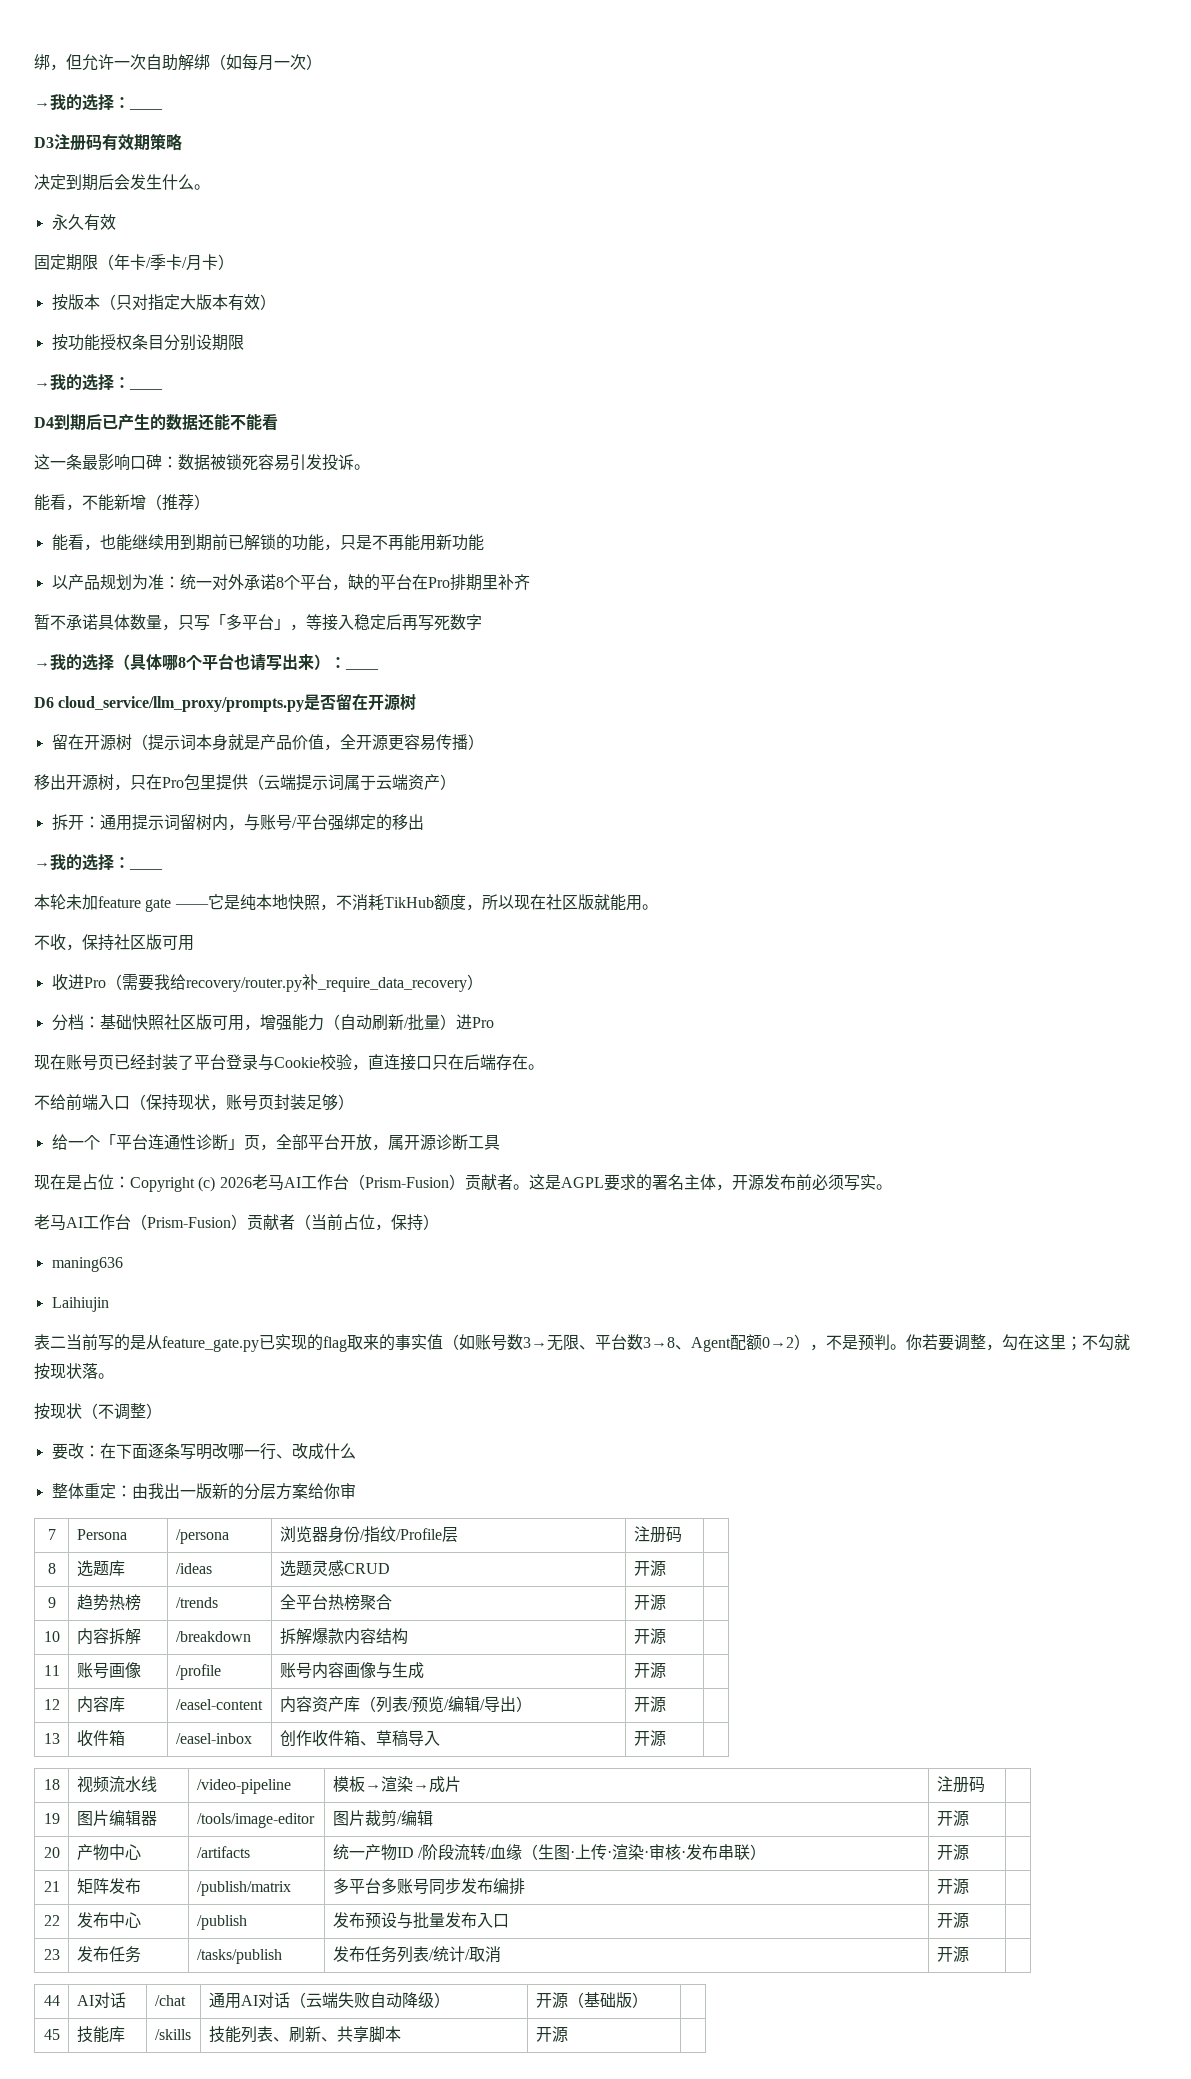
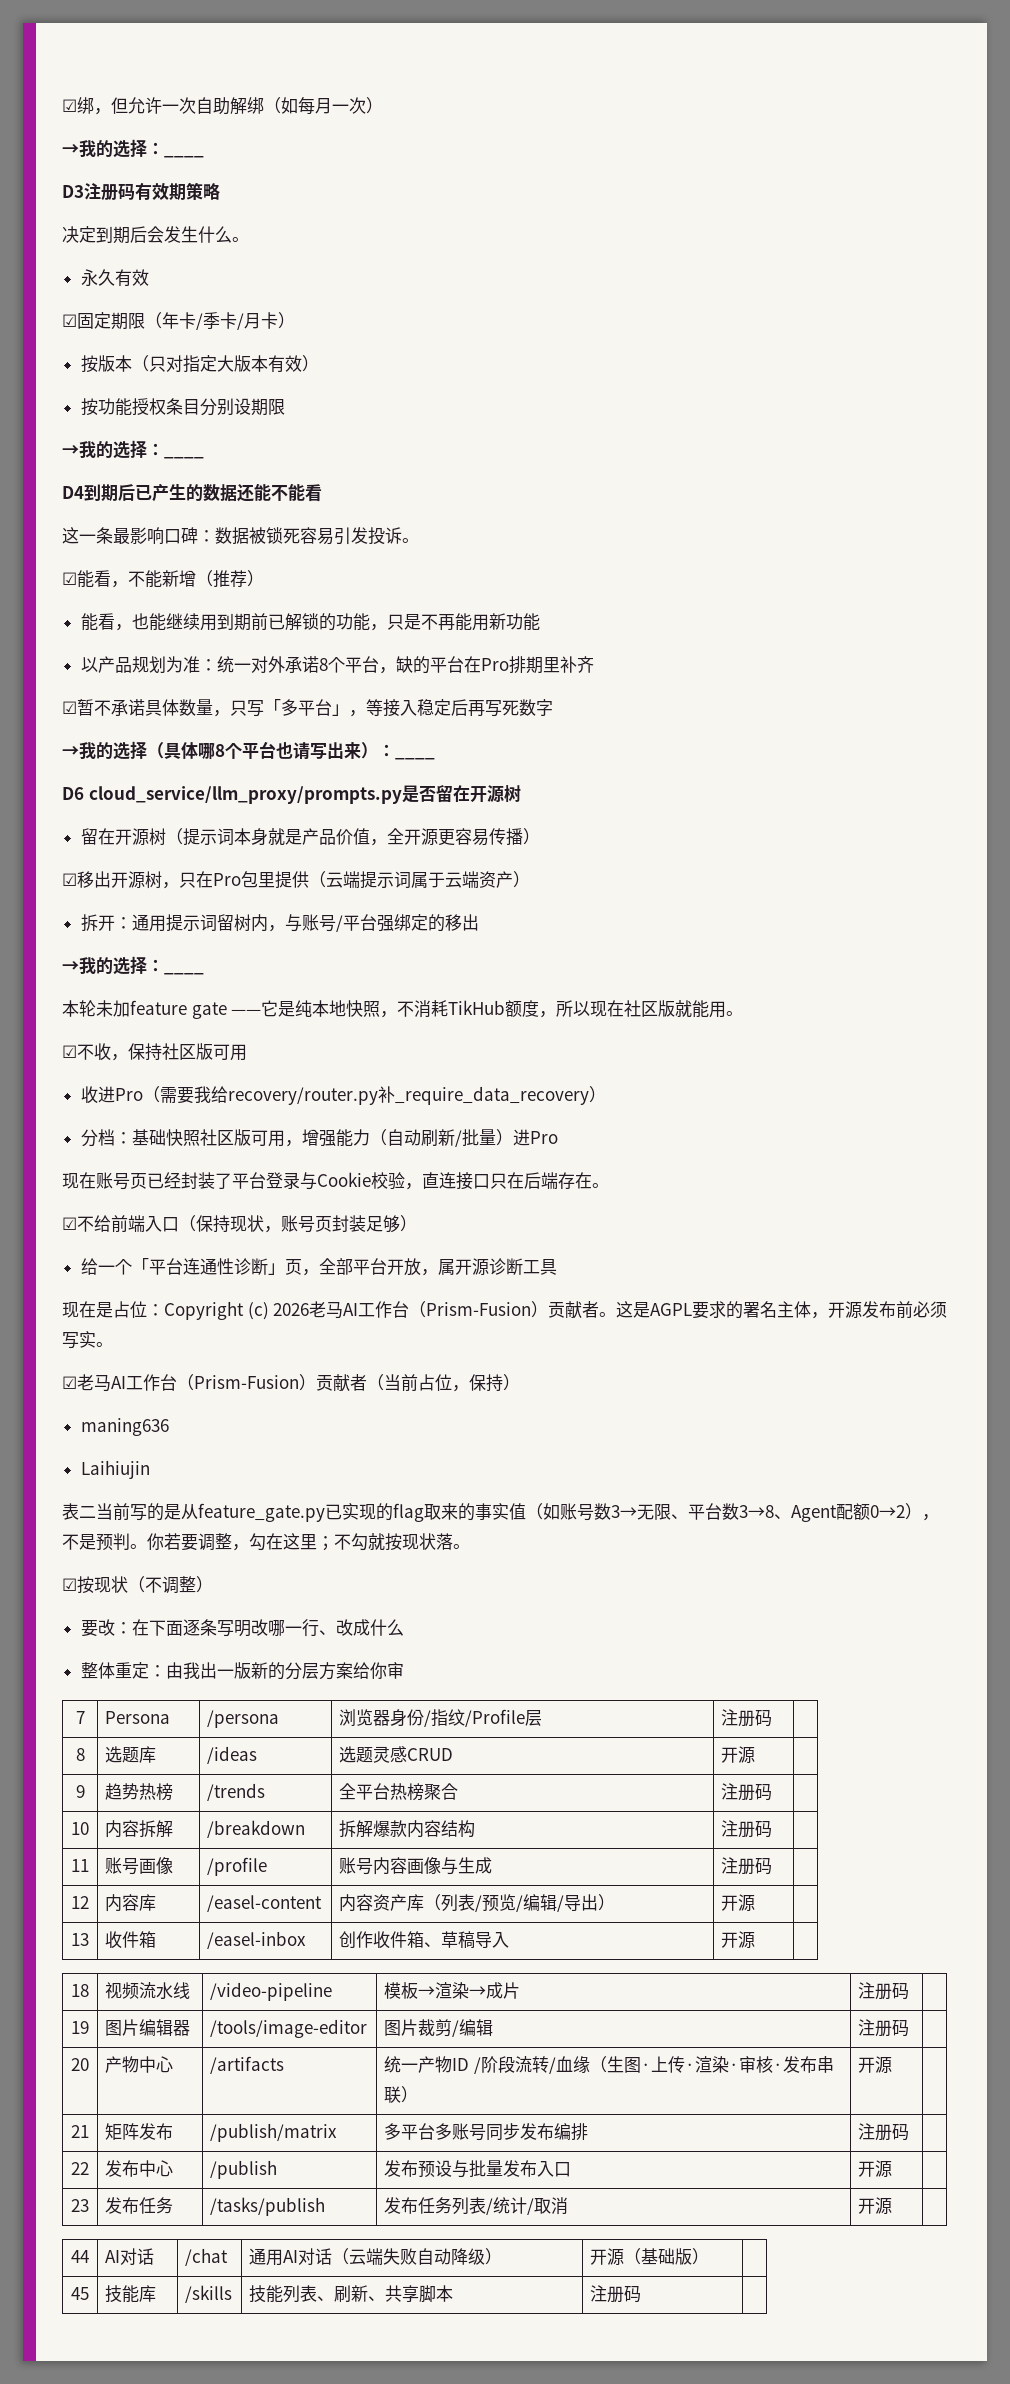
- 绑，但允许一次自助解绑（如每月一次）
+ ☑绑，但允许一次自助解绑（如每月一次）
- 固定期限（年卡/季卡/月卡）
+ ☑固定期限（年卡/季卡/月卡）
- 能看，不能新增（推荐）
+ ☑能看，不能新增（推荐）
- 暂不承诺具体数量，只写「多平台」，等接入稳定后再写死数字
+ ☑暂不承诺具体数量，只写「多平台」，等接入稳定后再写死数字
- 移出开源树，只在Pro包里提供（云端提示词属于云端资产）
+ ☑移出开源树，只在Pro包里提供（云端提示词属于云端资产）
- 不收，保持社区版可用
+ ☑不收，保持社区版可用
- 不给前端入口（保持现状，账号页封装足够）
+ ☑不给前端入口（保持现状，账号页封装足够）
- 老马AI工作台（Prism-Fusion）贡献者（当前占位，保持）
+ ☑老马AI工作台（Prism-Fusion）贡献者（当前占位，保持）
- 按现状（不调整）
+ ☑按现状（不调整）
- 9 | 趋势热榜 | /trends | 全平台热榜聚合 | 开源 |
+ 9 | 趋势热榜 | /trends | 全平台热榜聚合 | 注册码 |
- 10 | 内容拆解 | /breakdown | 拆解爆款内容结构 | 开源 |
+ 10 | 内容拆解 | /breakdown | 拆解爆款内容结构 | 注册码 |
- 11 | 账号画像 | /profile | 账号内容画像与生成 | 开源 |
+ 11 | 账号画像 | /profile | 账号内容画像与生成 | 注册码 |
- 19 | 图片编辑器 | /tools/image-editor | 图片裁剪/编辑 | 开源 |
+ 19 | 图片编辑器 | /tools/image-editor | 图片裁剪/编辑 | 注册码 |
- 21 | 矩阵发布 | /publish/matrix | 多平台多账号同步发布编排 | 开源 |
+ 21 | 矩阵发布 | /publish/matrix | 多平台多账号同步发布编排 | 注册码 |
- 45 | 技能库 | /skills | 技能列表、刷新、共享脚本 | 开源 |
+ 45 | 技能库 | /skills | 技能列表、刷新、共享脚本 | 注册码 |

